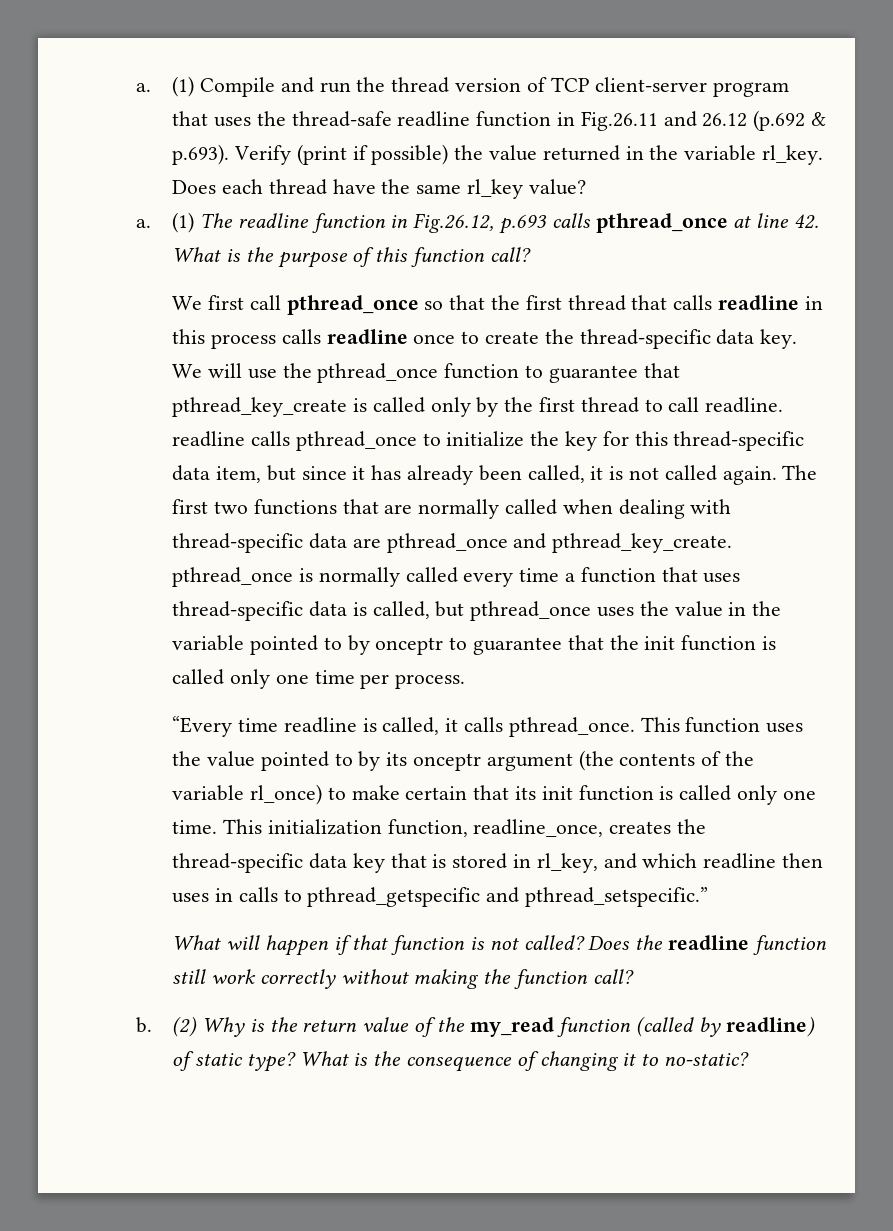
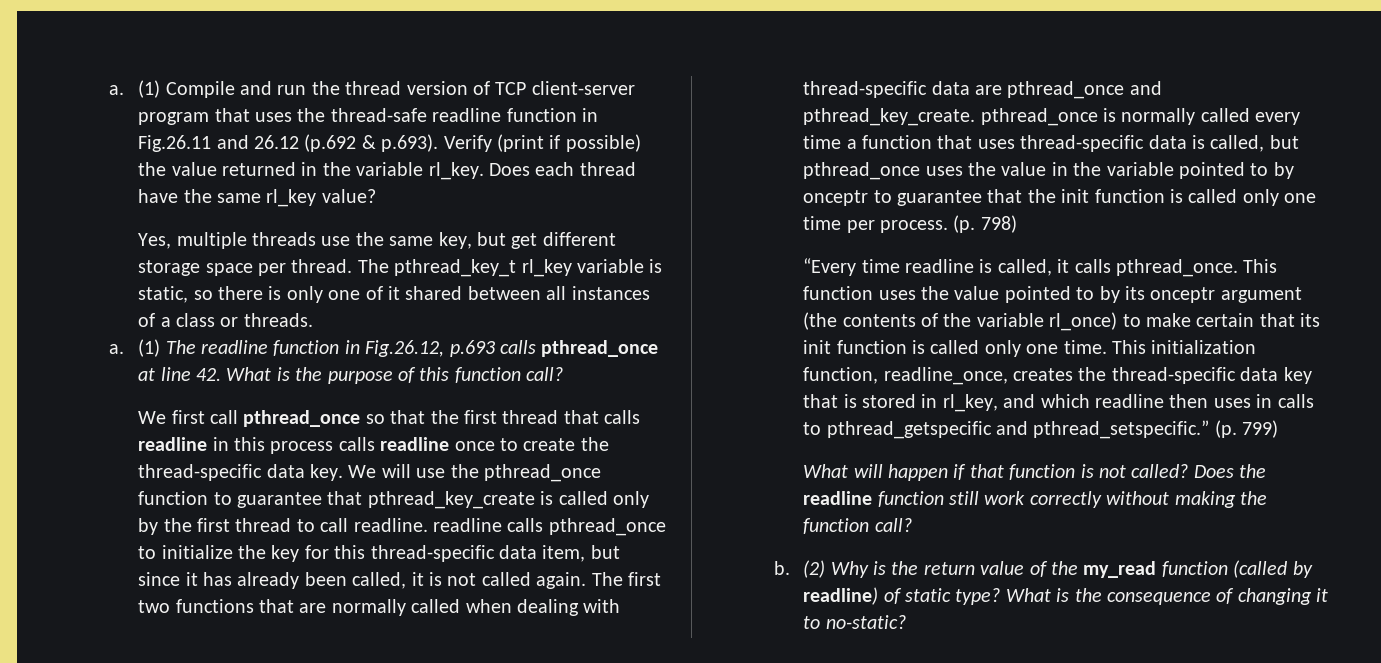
+ Yes, multiple threads use the same key, but get different storage space per thread. The pthread_key_t rl_key variable is static, so there is only one of it shared between all instances of a class or threads.
+ (p. 798)
+ (p. 799)

